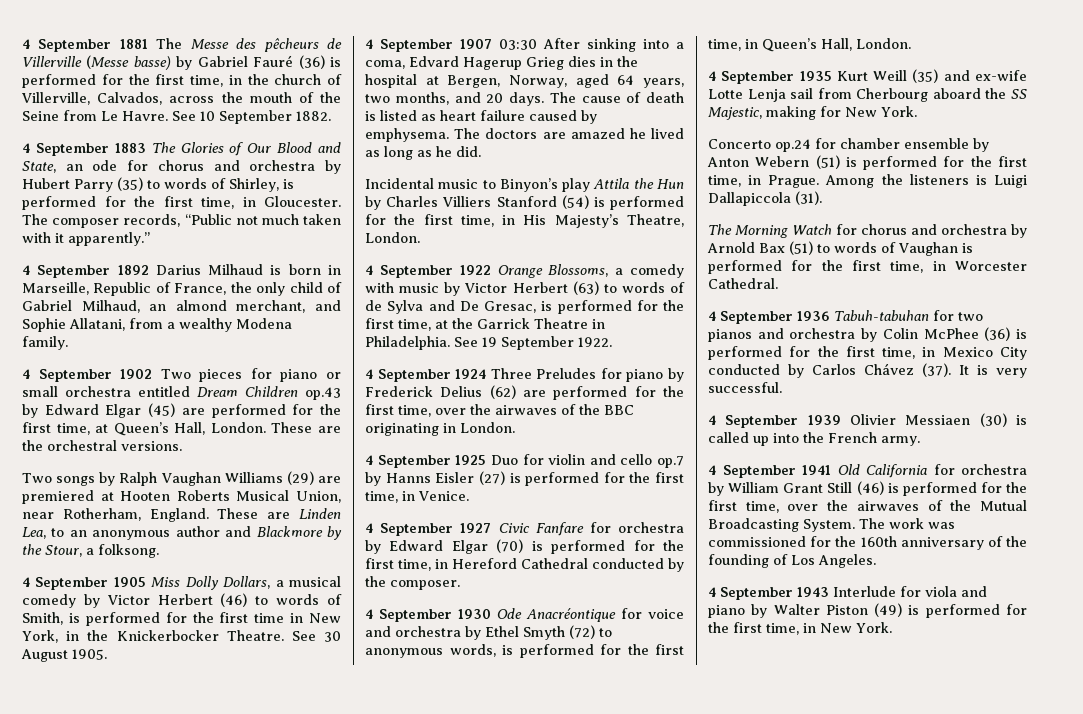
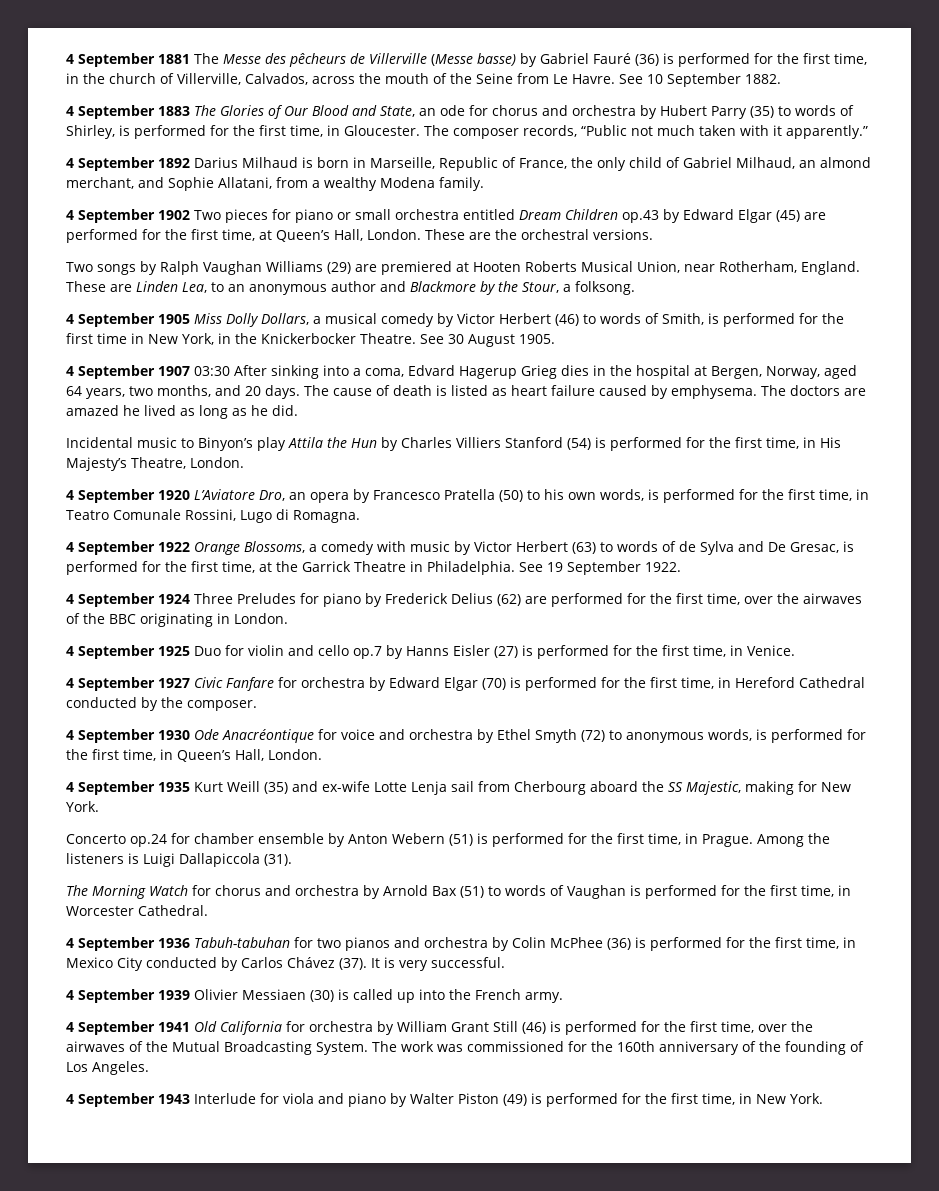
+ 4 September 1920 L’Aviatore Dro, an opera by Francesco Pratella (50) to his own words, is performed for the first time, in Teatro Comunale Rossini, Lugo di Romagna.

